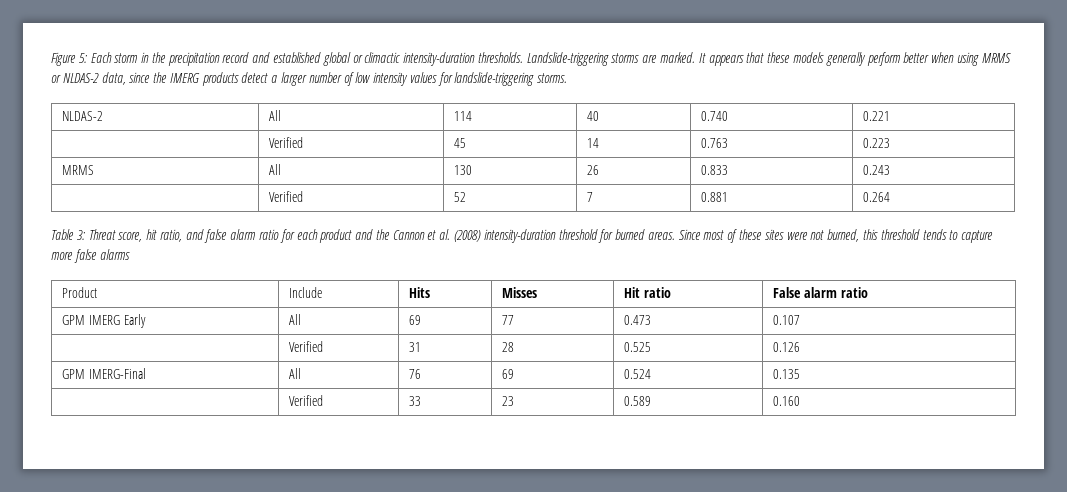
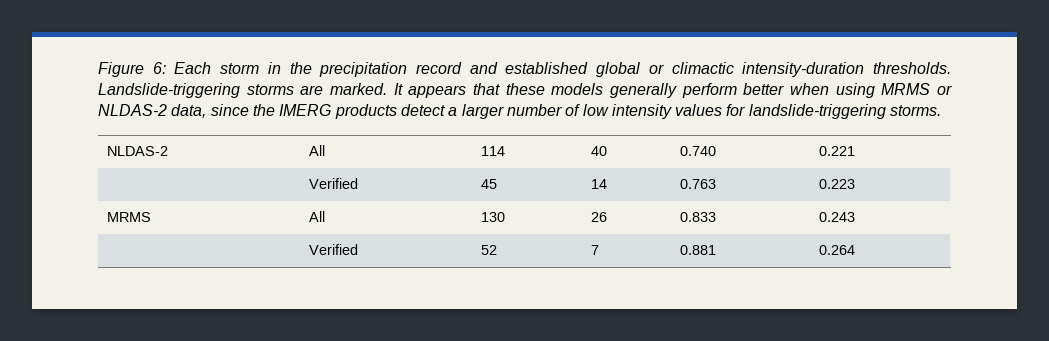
- Figure 5: Each storm in the precipitation record and established global or climactic intensity-duration thresholds.
+ Figure 6: Each storm in the precipitation record and established global or climactic intensity-duration thresholds.
- Table 3: Threat score, hit ratio, and false alarm ratio for each product and the Cannon et al. (2008) intensity-duration threshold for burned areas. Since most of these sites were not burned, this threshold tends to capture more false alarms
- Product | Include | Hits | Misses | Hit ratio | False alarm ratio
- GPM IMERG Early | All | 69 | 77 | 0.473 | 0.107
- | Verified | 31 | 28 | 0.525 | 0.126
- GPM IMERG-Final | All | 76 | 69 | 0.524 | 0.135
- | Verified | 33 | 23 | 0.589 | 0.160

